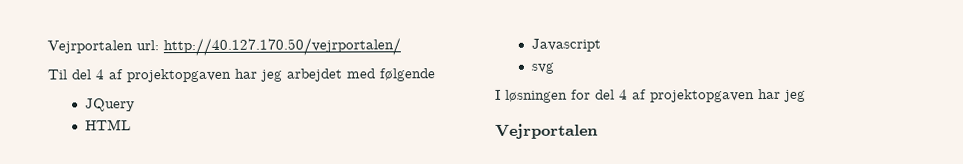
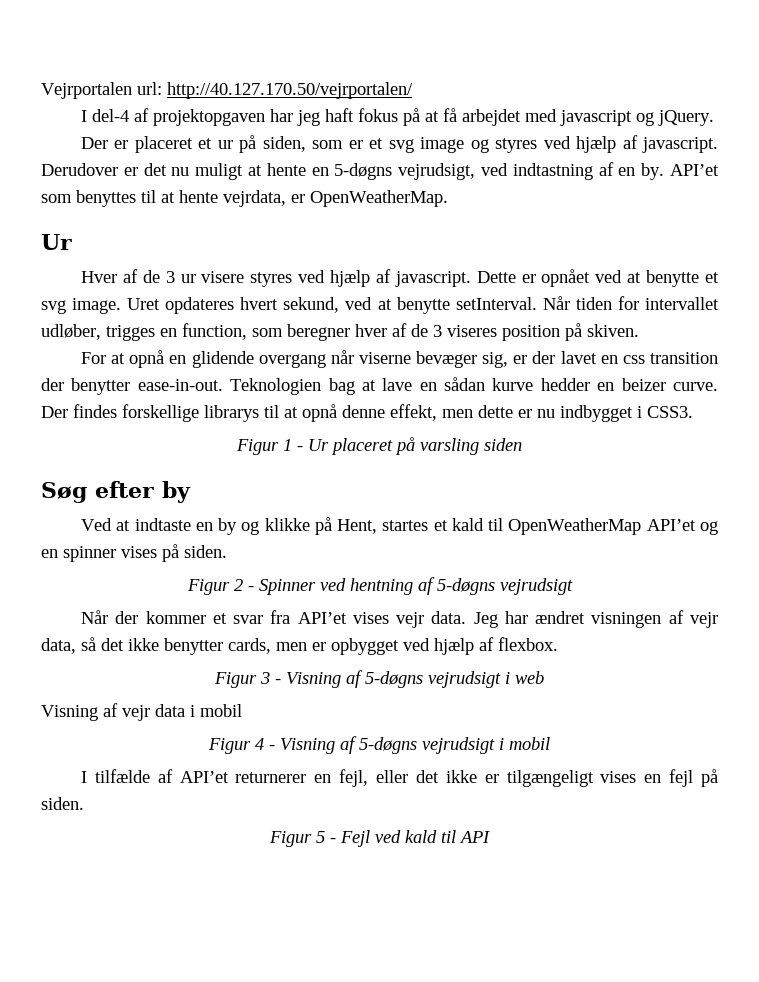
- Til del 4 af projektopgaven har jeg arbejdet med følgende
- JQuery
- HTML
- Javascript
- svg
- I løsningen for del 4 af projektopgaven har jeg
- Vejrportalen
+ I del-4 af projektopgaven har jeg haft fokus på at få arbejdet med javascript og jQuery.
+ Der er placeret et ur på siden, som er et svg image og styres ved hjælp af javascript. Derudover er det nu muligt at hente en 5-døgns vejrudsigt, ved indtastning af en by. API’et som benyttes til at hente vejrdata, er OpenWeatherMap.
+ Ur
+ Hver af de 3 ur visere styres ved hjælp af javascript. Dette er opnået ved at benytte et svg image. Uret opdateres hvert sekund, ved at benytte setInterval. Når tiden for intervallet udløber, trigges en function, som beregner hver af de 3 viseres position på skiven.
+ For at opnå en glidende overgang når viserne bevæger sig, er der lavet en css transition der benytter ease-in-out. Teknologien bag at lave en sådan kurve hedder en beizer curve. Der findes forskellige librarys til at opnå denne effekt, men dette er nu indbygget i CSS3.
+ Figur 1 - Ur placeret på varsling siden
+ Søg efter by
+ Ved at indtaste en by og klikke på Hent, startes et kald til OpenWeatherMap API’et og en spinner vises på siden.
+ Figur 2 - Spinner ved hentning af 5-døgns vejrudsigt
+ Når der kommer et svar fra API’et vises vejr data. Jeg har ændret visningen af vejr data, så det ikke benytter cards, men er opbygget ved hjælp af flexbox.
+ Figur 3 - Visning af 5-døgns vejrudsigt i web
+ Visning af vejr data i mobil
+ Figur 4 - Visning af 5-døgns vejrudsigt i mobil
+ I tilfælde af API’et returnerer en fejl, eller det ikke er tilgængeligt vises en fejl på siden.
+ Figur 5 - Fejl ved kald til API

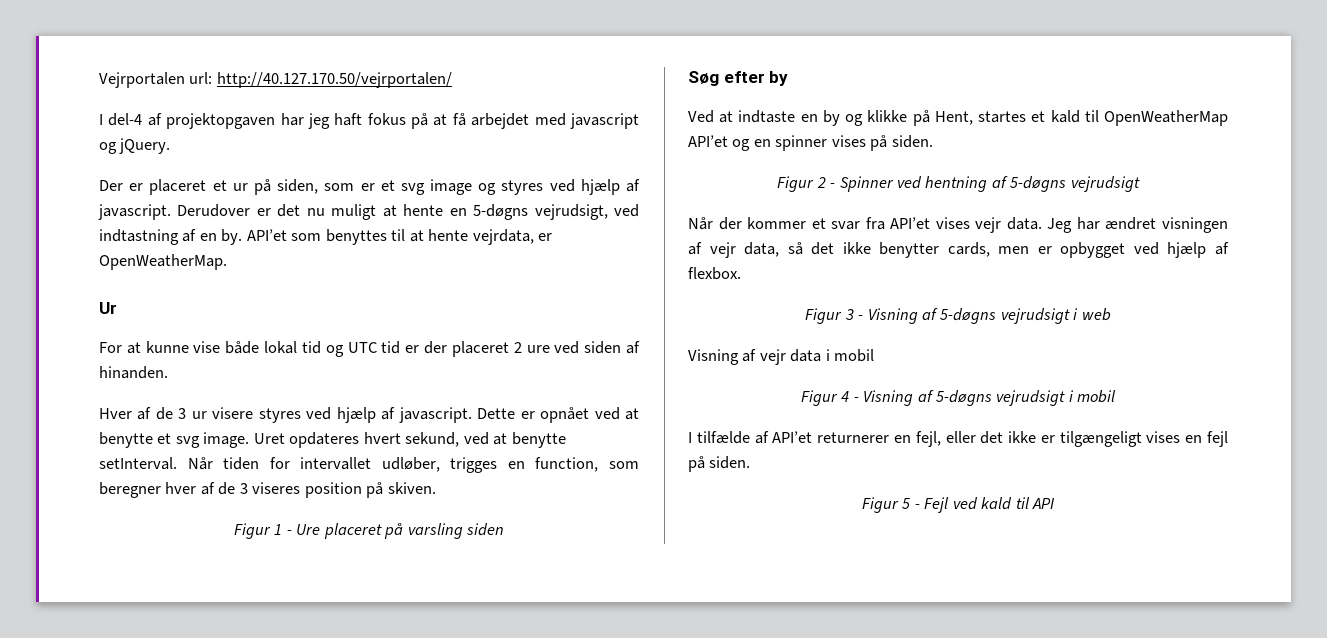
+ For at kunne vise både lokal tid og UTC tid er der placeret 2 ure ved siden af hinanden.
- For at opnå en glidende overgang når viserne bevæger sig, er der lavet en css transition der benytter ease-in-out. Teknologien bag at lave en sådan kurve hedder en beizer curve. Der findes forskellige librarys til at opnå denne effekt, men dette er nu indbygget i CSS3.
- Figur 1 - Ur placeret på varsling siden
+ Figur 1 - Ure placeret på varsling siden

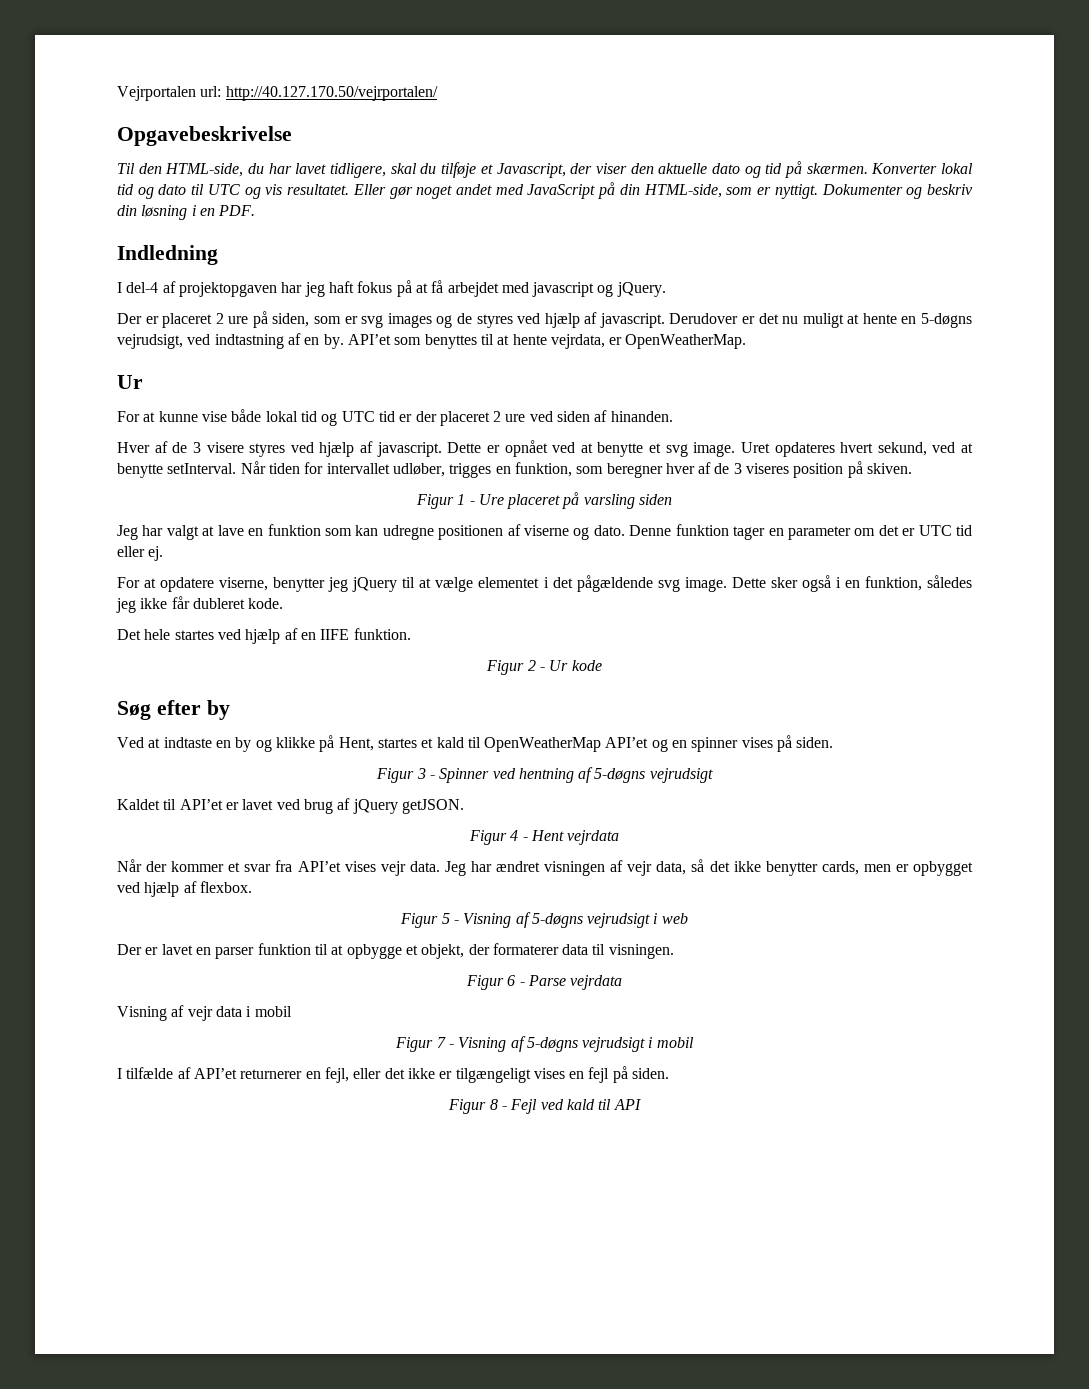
+ Opgavebeskrivelse
+ Til den HTML-side, du har lavet tidligere, skal du tilføje et Javascript, der viser den aktuelle dato og tid på skærmen. Konverter lokal tid og dato til UTC og vis resultatet. Eller gør noget andet med JavaScript på din HTML-side, som er nyttigt. Dokumenter og beskriv din løsning i en PDF.
+ Indledning
- Der er placeret et ur på siden, som er et svg image og styres ved hjælp af javascript.
+ Der er placeret 2 ure på siden, som er svg images og de styres ved hjælp af javascript.
- Hver af de 3 ur visere styres ved hjælp af javascript.
+ Hver af de 3 visere styres ved hjælp af javascript.
- Når tiden for intervallet udløber, trigges en function, som beregner hver af de 3 viseres position på skiven.
+ Når tiden for intervallet udløber, trigges en funktion, som beregner hver af de 3 viseres position på skiven.
+ Jeg har valgt at lave en funktion som kan udregne positionen af viserne og dato. Denne funktion tager en parameter om det er UTC tid eller ej.
+ For at opdatere viserne, benytter jeg jQuery til at vælge elementet i det pågældende svg image. Dette sker også i en funktion, således jeg ikke får dubleret kode.
+ Det hele startes ved hjælp af en IIFE funktion.
+ Figur 2 - Ur kode
- Figur 2 - Spinner ved hentning af 5-døgns vejrudsigt
+ Figur 3 - Spinner ved hentning af 5-døgns vejrudsigt
+ Kaldet til API’et er lavet ved brug af jQuery getJSON.
+ Figur 4 - Hent vejrdata
- Figur 3 - Visning af 5-døgns vejrudsigt i web
+ Figur 5 - Visning af 5-døgns vejrudsigt i web
+ Der er lavet en parser funktion til at opbygge et objekt, der formaterer data til visningen.
+ Figur 6 - Parse vejrdata
- Figur 4 - Visning af 5-døgns vejrudsigt i mobil
+ Figur 7 - Visning af 5-døgns vejrudsigt i mobil
- Figur 5 - Fejl ved kald til API
+ Figur 8 - Fejl ved kald til API

